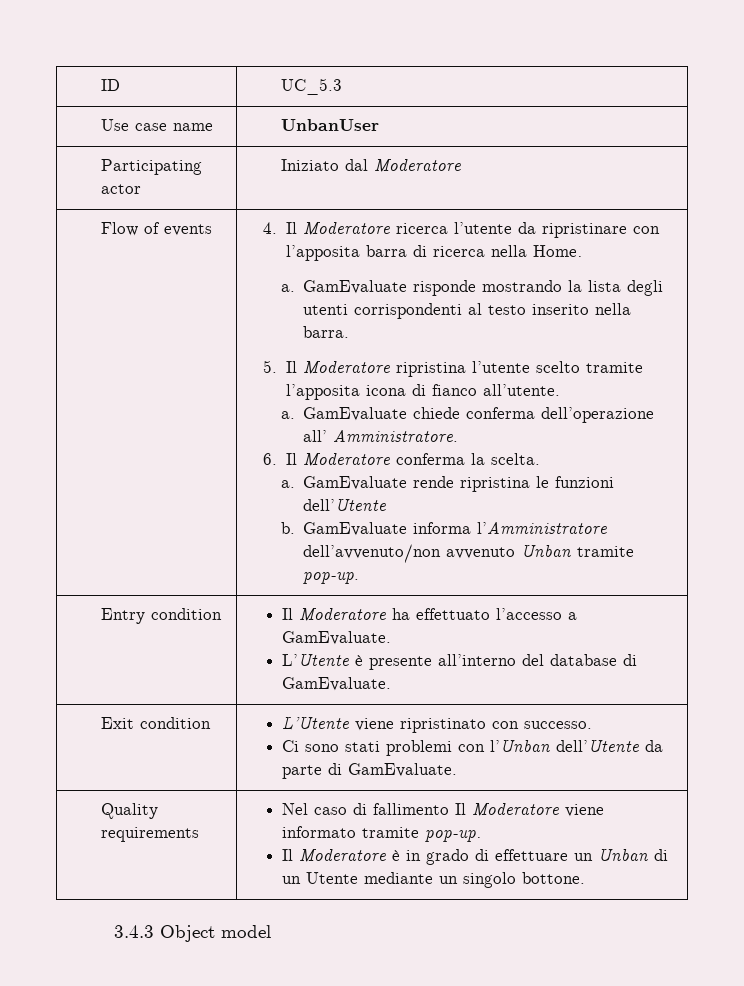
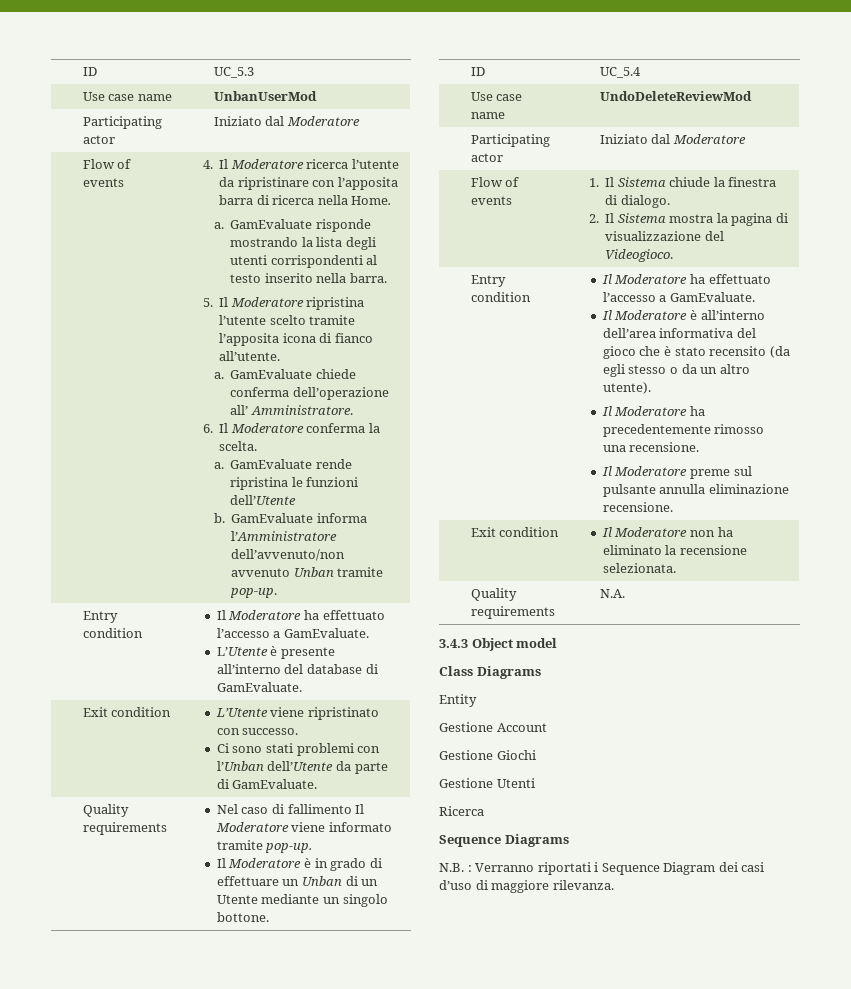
- Use case name | UnbanUser
+ Use case name | UnbanUserMod
+ ID | UC_5.4
+ Use case name | UndoDeleteReviewMod
+ Participating actor | Iniziato dal Moderatore
+ Flow of events | 1. Il Sistema chiude la finestra di dialogo.
+ 2. Il Sistema mostra la pagina di visualizzazione del Videogioco.
+ Entry condition | Il Moderatore ha effettuato l’accesso a GamEvaluate.
+ Il Moderatore è all’interno dell’area informativa del gioco che è stato recensito (da egli stesso o da un altro utente).
+ Il Moderatore ha precedentemente rimosso una recensione.
+ Il Moderatore preme sul pulsante annulla eliminazione recensione.
+ Exit condition | Il Moderatore non ha eliminato la recensione selezionata.
+ Quality requirements | N.A.
  3.4.3 Object model
+ Class Diagrams
+ Entity
+ Gestione Account
+ Gestione Giochi
+ Gestione Utenti
+ Ricerca
+ Sequence Diagrams
+ N.B. : Verranno riportati i Sequence Diagram dei casi d’uso di maggiore rilevanza.

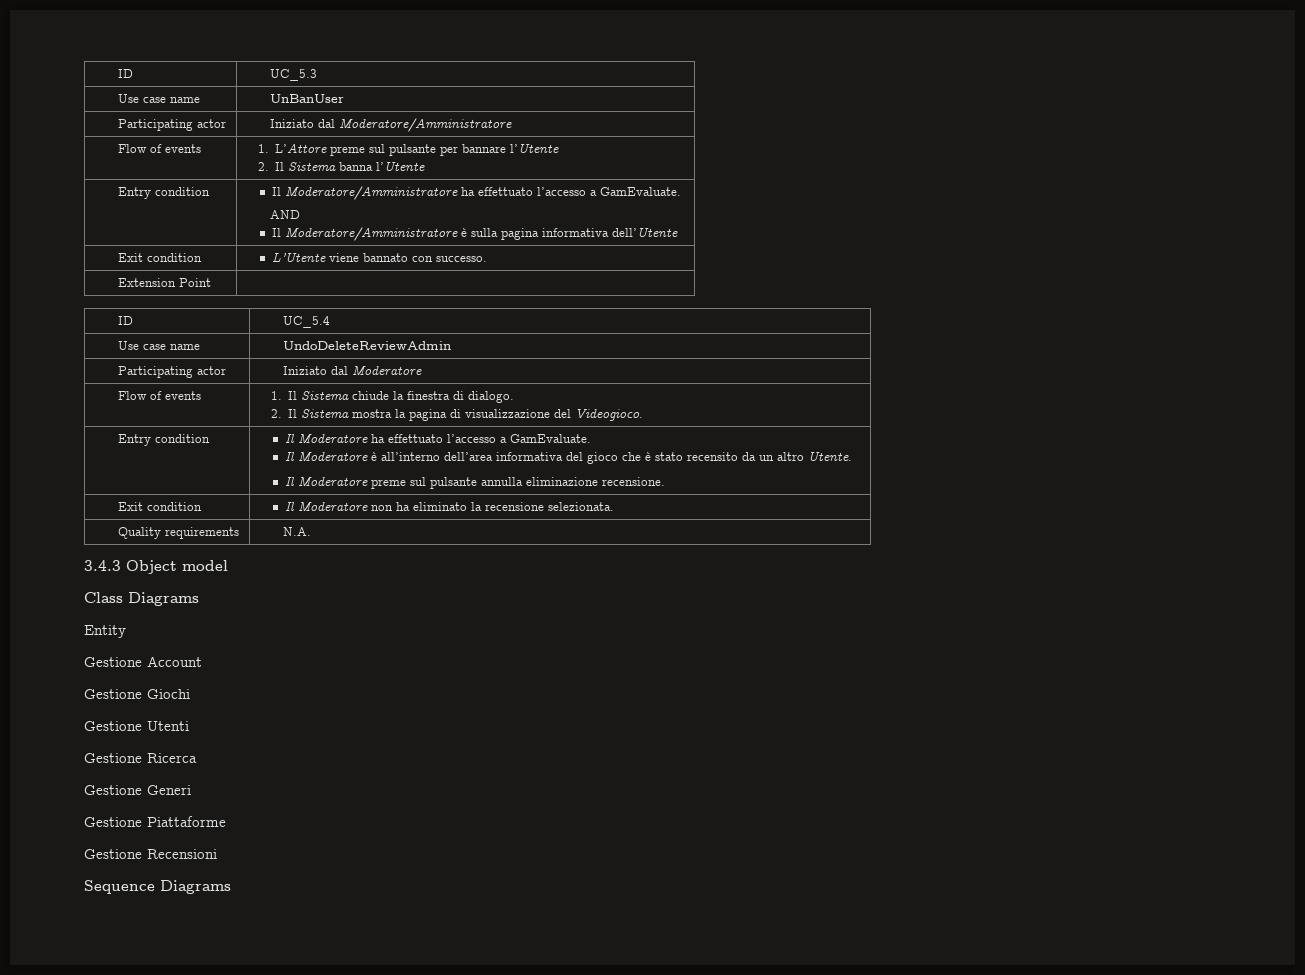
- Use case name | UnbanUserMod
- Participating actor | Iniziato dal Moderatore
- Flow of events | 4. Il Moderatore ricerca l’utente da ripristinare con l’apposita barra di ricerca nella Home.
- a. GamEvaluate risponde mostrando la lista degli utenti corrispondenti al testo inserito nella barra.
- 5. Il Moderatore ripristina l’utente scelto tramite l’apposita icona di fianco all’utente.
- a. GamEvaluate chiede conferma dell’operazione all’ Amministratore.
- 6. Il Moderatore conferma la scelta.
- a. GamEvaluate rende ripristina le funzioni dell’Utente
- b. GamEvaluate informa l’Amministratore dell’avvenuto/non avvenuto Unban tramite pop-up.
- Entry condition | Il Moderatore ha effettuato l’accesso a GamEvaluate.
- L’Utente è presente all’interno del database di GamEvaluate.
+ Use case name | UnBanUser
+ Participating actor | Iniziato dal Moderatore/Amministratore
+ Flow of events | 1. L’Attore preme sul pulsante per bannare l’Utente
+ 2. Il Sistema banna l’Utente
+ Entry condition | Il Moderatore/Amministratore ha effettuato l’accesso a GamEvaluate.
+ AND
+ Il Moderatore/Amministratore è sulla pagina informativa dell’Utente
- Exit condition | L’Utente viene ripristinato con successo.
- Ci sono stati problemi con l’Unban dell’Utente da parte di GamEvaluate.
- Quality requirements | Nel caso di fallimento Il Moderatore viene informato tramite pop-up.
- Il Moderatore è in grado di effettuare un Unban di un Utente mediante un singolo bottone.
+ Exit condition | L’Utente viene bannato con successo.
+ Extension Point |
- Use case name | UndoDeleteReviewMod
+ Use case name | UndoDeleteReviewAdmin
- Il Moderatore è all’interno dell’area informativa del gioco che è stato recensito (da egli stesso o da un altro utente).
- Il Moderatore ha precedentemente rimosso una recensione.
+ Il Moderatore è all’interno dell’area informativa del gioco che è stato recensito da un altro Utente.
- Ricerca
+ Gestione Ricerca
+ Gestione Generi
+ Gestione Piattaforme
+ Gestione Recensioni
  Sequence Diagrams
- N.B. : Verranno riportati i Sequence Diagram dei casi d’uso di maggiore rilevanza.

